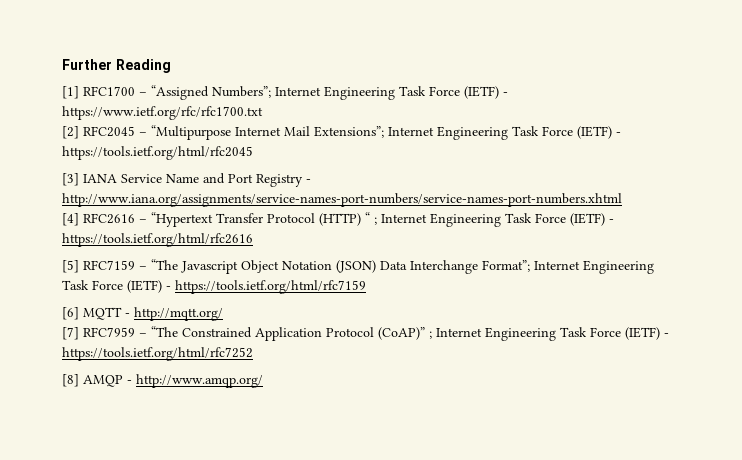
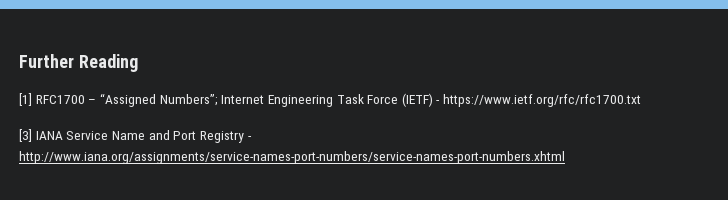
- [2] RFC2045 – “Multipurpose Internet Mail Extensions”; Internet Engineering Task Force (IETF) - https://tools.ietf.org/html/rfc2045
- [4] RFC2616 – “Hypertext Transfer Protocol (HTTP) “ ; Internet Engineering Task Force (IETF) - https://tools.ietf.org/html/rfc2616
- [5] RFC7159 – “The Javascript Object Notation (JSON) Data Interchange Format”; Internet Engineering Task Force (IETF) - https://tools.ietf.org/html/rfc7159
- [6] MQTT - http://mqtt.org/
- [7] RFC7959 – “The Constrained Application Protocol (CoAP)” ; Internet Engineering Task Force (IETF) - https://tools.ietf.org/html/rfc7252
- [8] AMQP - http://www.amqp.org/

